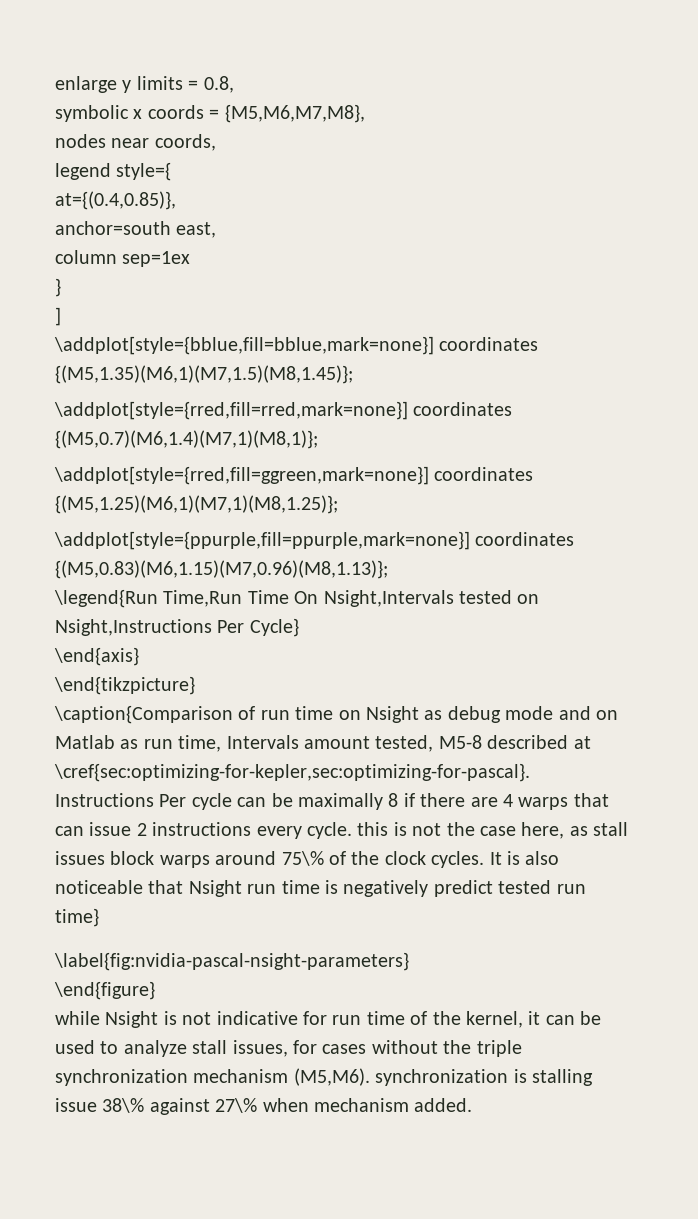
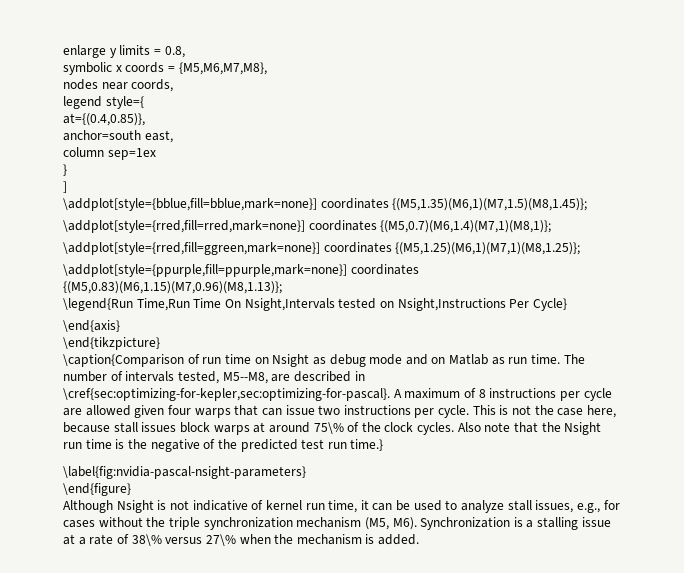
- \caption{Comparison of run time on Nsight as debug mode and on Matlab as run time, Intervals amount tested, M5-8 described at \cref{sec:optimizing-for-kepler,sec:optimizing-for-pascal}. Instructions Per cycle can be maximally 8 if there are 4 warps that can issue 2 instructions every cycle. this is not the case here, as stall issues block warps around 75\% of the clock cycles.
+ \caption{Comparison of run time on Nsight as debug mode and on Matlab as run time. The number of intervals tested, M5--M8, are described in \cref{sec:optimizing-for-kepler,sec:optimizing-for-pascal}. A maximum of 8 instructions per cycle are allowed given four warps that can issue two instructions per cycle. This is not the case here, because stall issues block warps at around 75\% of the clock cycles.
- It is also noticeable that Nsight run time is negatively predict tested run time}
+ Also note that the Nsight run time is the negative of the predicted test run time.}
- while Nsight is not indicative for run time of the kernel, it can be used to analyze stall issues, for cases without the triple synchronization mechanism (M5,M6). synchronization is stalling issue 38\% against 27\% when mechanism added.
+ Although Nsight is not indicative of kernel run time, it can be used to analyze stall issues, e.g., for cases without the triple synchronization mechanism (M5, M6). Synchronization is a stalling issue at a rate of 38\% versus 27\% when the mechanism is added.

